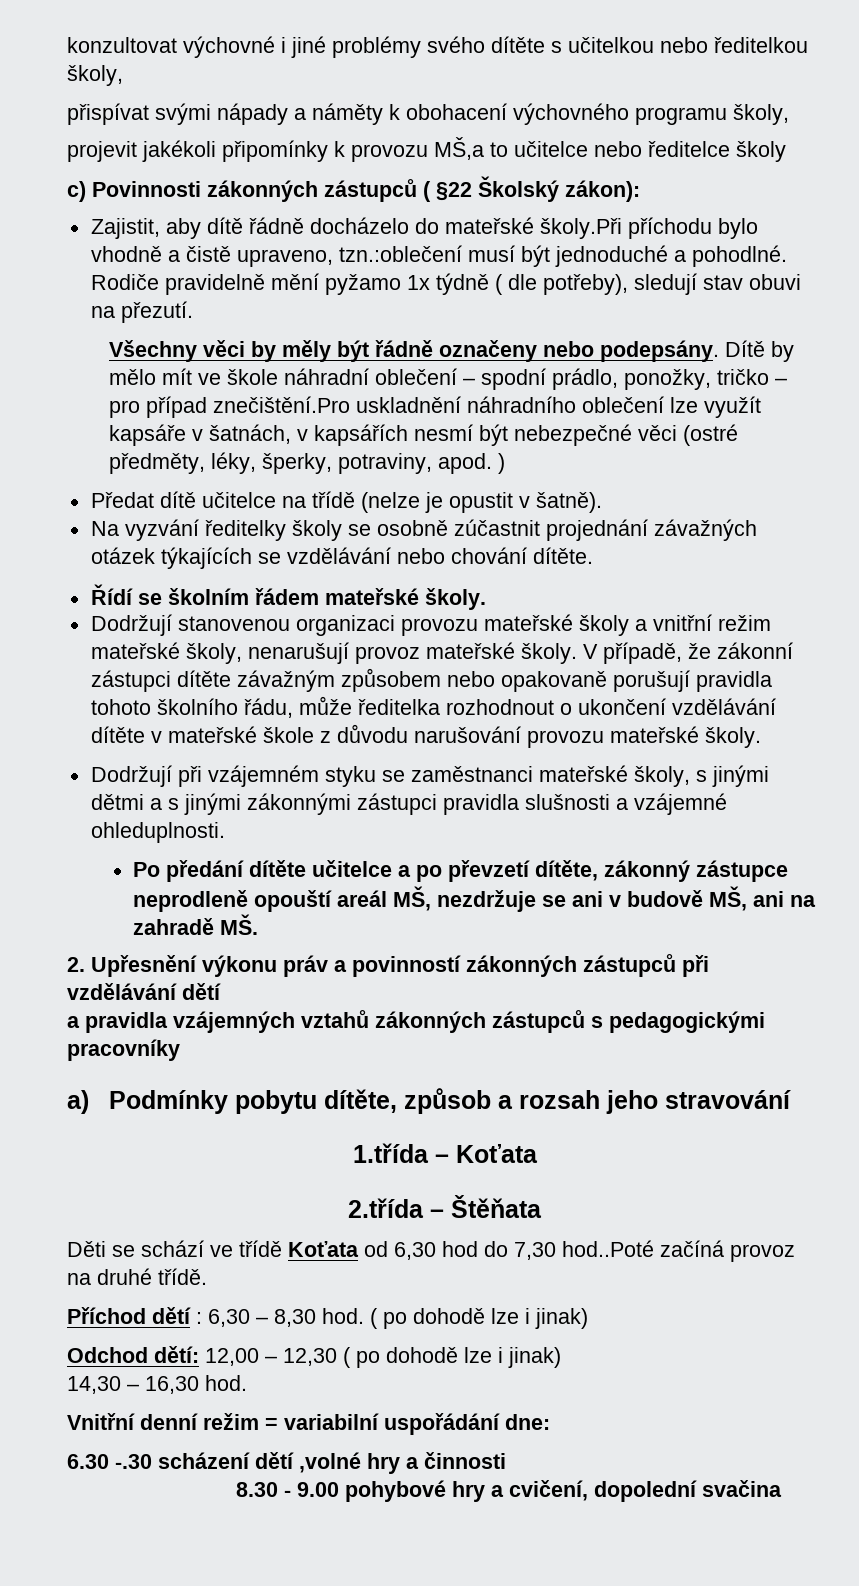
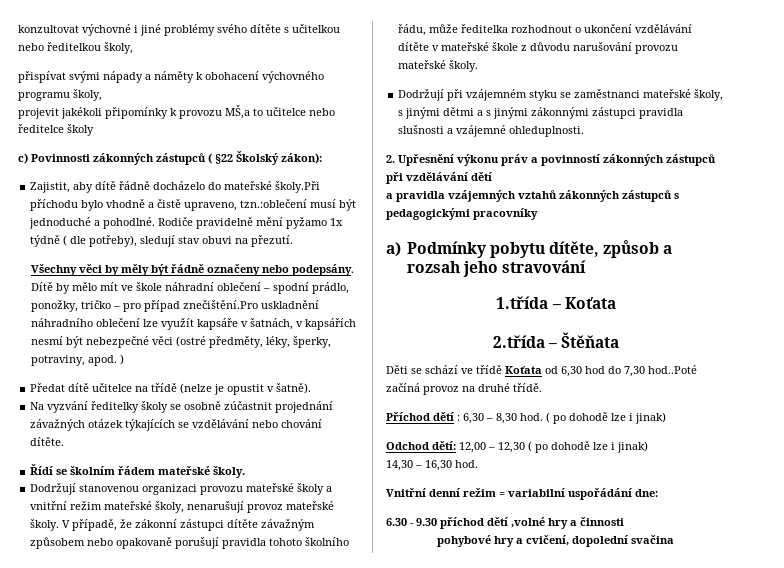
- Po předání dítěte učitelce a po převzetí dítěte, zákonný zástupce neprodleně opouští areál MŠ, nezdržuje se ani v budově MŠ, ani na zahradě MŠ.
- 6.30 -.30 scházení dětí ,volné hry a činnosti
+ 6.30 - 9.30 příchod dětí ,volné hry a činnosti
- 8.30 - 9.00 pohybové hry a cvičení, dopolední svačina
+ pohybové hry a cvičení, dopolední svačina

